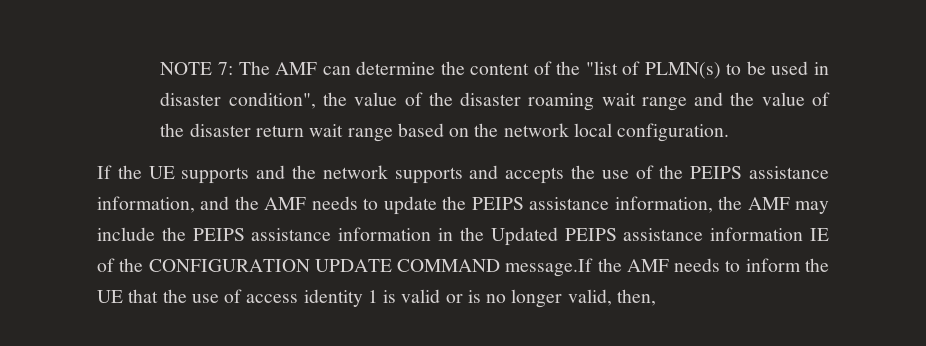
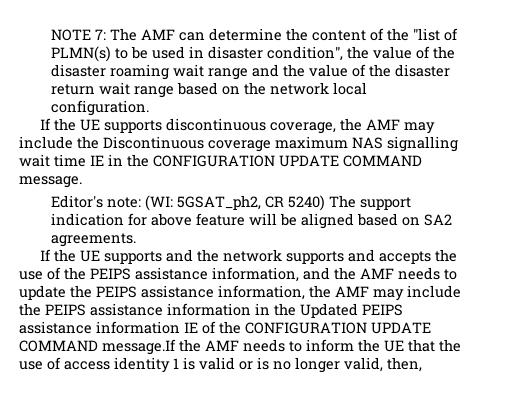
+ If the UE supports discontinuous coverage, the AMF may include the Discontinuous coverage maximum NAS signalling wait time IE in the CONFIGURATION UPDATE COMMAND message.
+ Editor's note: (WI: 5GSAT_ph2, CR 5240) The support indication for above feature will be aligned based on SA2 agreements.

